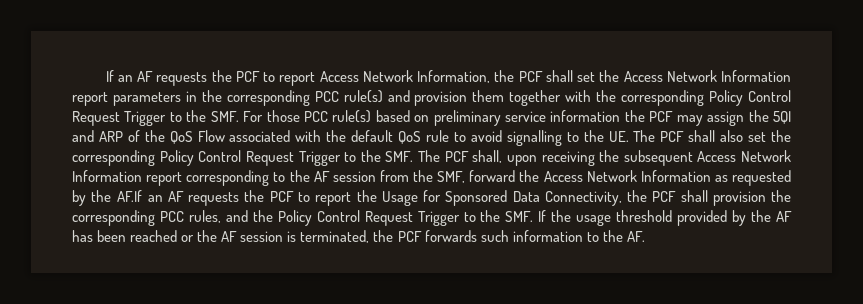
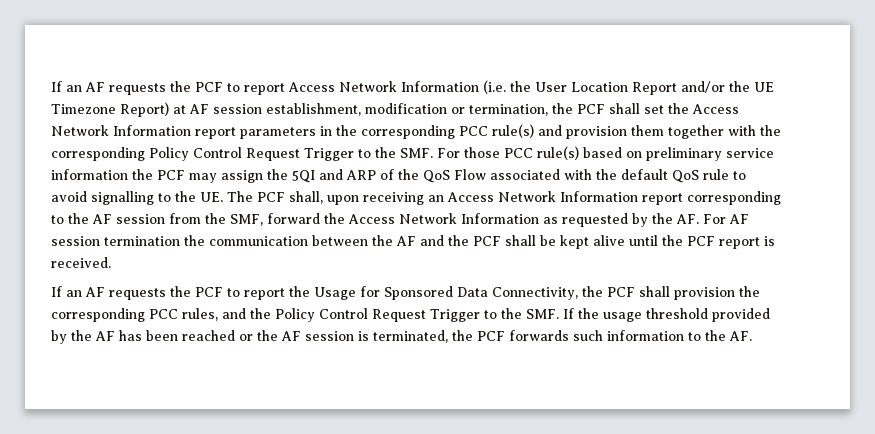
- If an AF requests the PCF to report Access Network Information, the PCF shall set the Access Network Information report parameters in the corresponding PCC rule(s) and provision them together with the corresponding Policy Control Request Trigger to the SMF. For those PCC rule(s) based on preliminary service information the PCF may assign the 5QI and ARP of the QoS Flow associated with the default QoS rule to avoid signalling to the UE. The PCF shall also set the corresponding Policy Control Request Trigger to the SMF. The PCF shall, upon receiving the subsequent Access Network Information report corresponding to the AF session from the SMF, forward the Access Network Information as requested by the AF.If an AF requests the PCF to report the Usage for Sponsored Data Connectivity, the PCF shall provision the corresponding PCC rules, and the Policy Control Request Trigger to the SMF. If the usage threshold provided by the AF has been reached or the AF session is terminated, the PCF forwards such information to the AF.
+ If an AF requests the PCF to report Access Network Information (i.e. the User Location Report and/or the UE Timezone Report) at AF session establishment, modification or termination, the PCF shall set the Access Network Information report parameters in the corresponding PCC rule(s) and provision them together with the corresponding Policy Control Request Trigger to the SMF. For those PCC rule(s) based on preliminary service information the PCF may assign the 5QI and ARP of the QoS Flow associated with the default QoS rule to avoid signalling to the UE. The PCF shall, upon receiving an Access Network Information report corresponding to the AF session from the SMF, forward the Access Network Information as requested by the AF. For AF session termination the communication between the AF and the PCF shall be kept alive until the PCF report is received.
+ If an AF requests the PCF to report the Usage for Sponsored Data Connectivity, the PCF shall provision the corresponding PCC rules, and the Policy Control Request Trigger to the SMF. If the usage threshold provided by the AF has been reached or the AF session is terminated, the PCF forwards such information to the AF.

